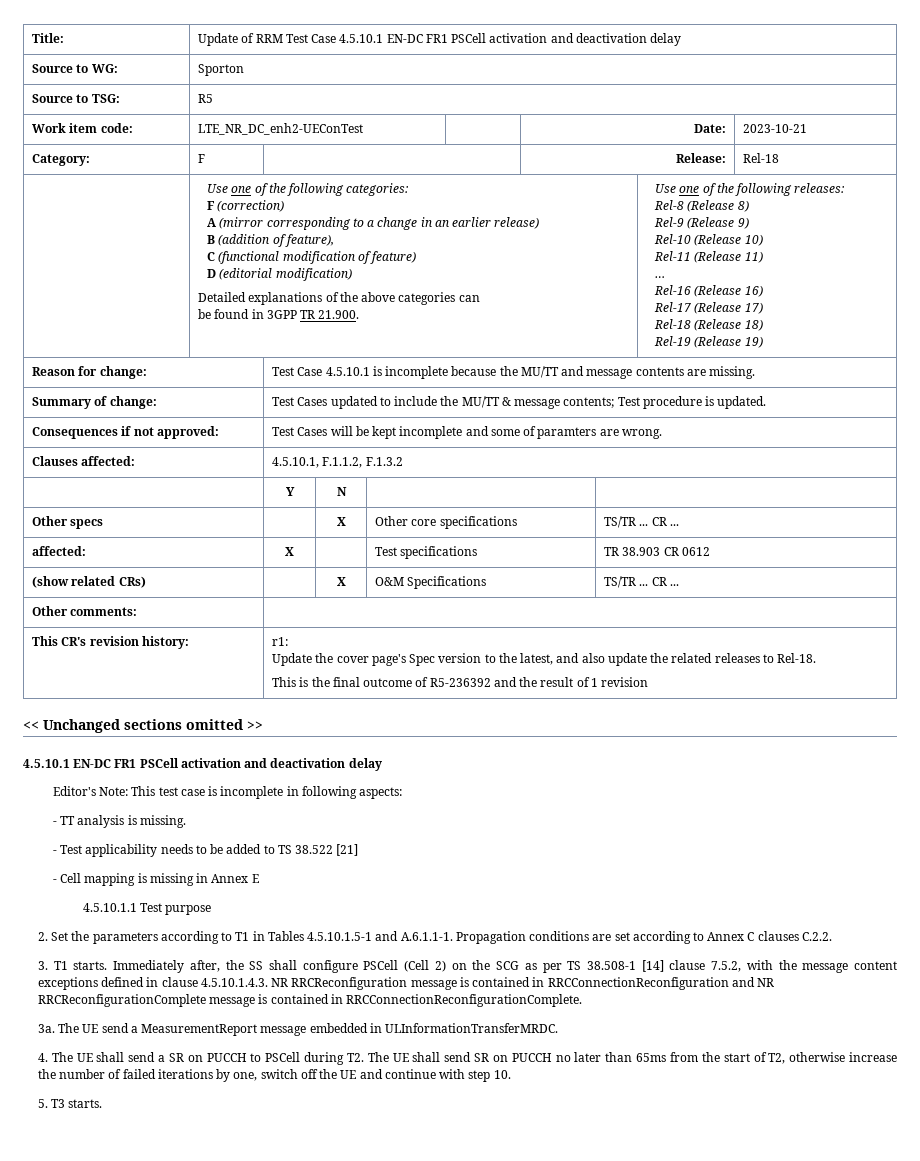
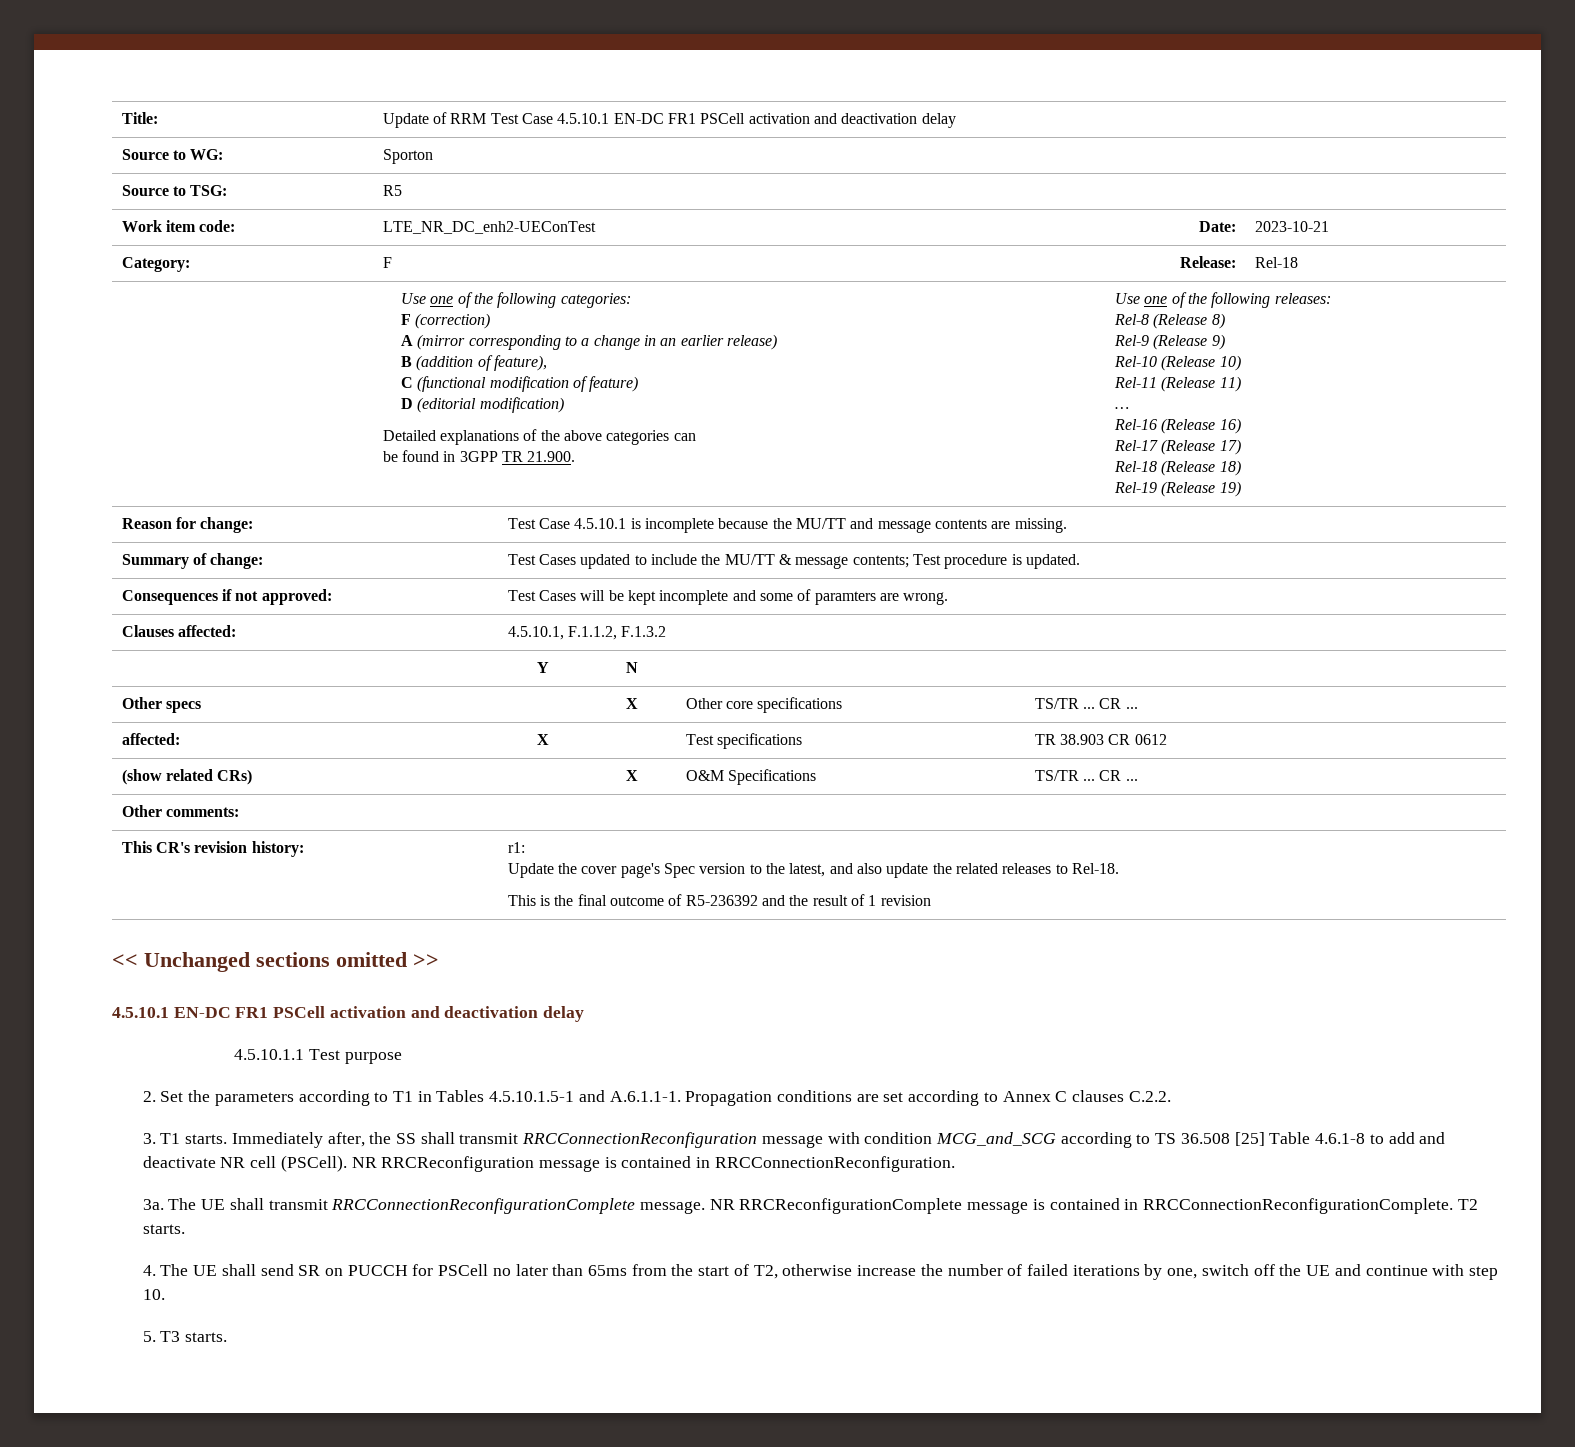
- Editor's Note: This test case is incomplete in following aspects:
- - TT analysis is missing.
- - Test applicability needs to be added to TS 38.522 [21]
- - Cell mapping is missing in Annex E
- Immediately after, the SS shall configure PSCell (Cell 2) on the SCG as per TS 38.508-1 [14] clause 7.5.2, with the message content exceptions defined in clause 4.5.10.1.4.3. NR RRCReconfiguration message is contained in RRCConnectionReconfiguration and NR RRCReconfigurationComplete message is contained in RRCConnectionReconfigurationComplete.
- 3a. The UE send a MeasurementReport message embedded in ULInformationTransferMRDC.
+ Immediately after, the SS shall transmit RRCConnectionReconfiguration message with condition MCG_and_SCG according to TS 36.508 [25] Table 4.6.1-8 to add and deactivate NR cell (PSCell). NR RRCReconfiguration message is contained in RRCConnectionReconfiguration.
+ 3a. The UE shall transmit RRCConnectionReconfigurationComplete message. NR RRCReconfigurationComplete message is contained in RRCConnectionReconfigurationComplete. T2 starts.
- 4. The UE shall send a SR on PUCCH to PSCell during T2. The UE shall send SR on PUCCH no later than 65ms from the start of T2, otherwise increase the number of failed iterations by one, switch off the UE and continue with step 10.
+ 4. The UE shall send SR on PUCCH for PSCell no later than 65ms from the start of T2, otherwise increase the number of failed iterations by one, switch off the UE and continue with step 10.

